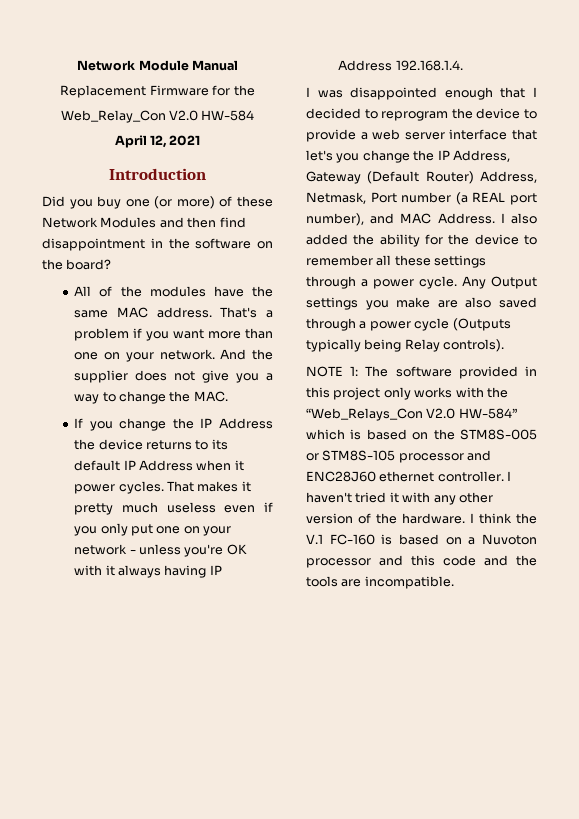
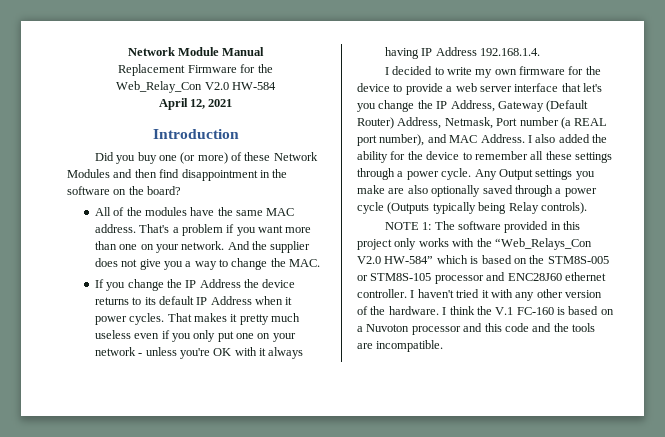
- I was disappointed enough that I decided to reprogram the device to provide a web server interface that let's you change the IP Address, Gateway (Default Router) Address, Netmask, Port number (a REAL port number), and MAC Address.
+ I decided to write my own firmware for the device to provide a web server interface that let's you change the IP Address, Gateway (Default Router) Address, Netmask, Port number (a REAL port number), and MAC Address.
- Any Output settings you make are also saved through a power cycle (Outputs typically being Relay controls).
+ Any Output settings you make are also optionally saved through a power cycle (Outputs typically being Relay controls).

